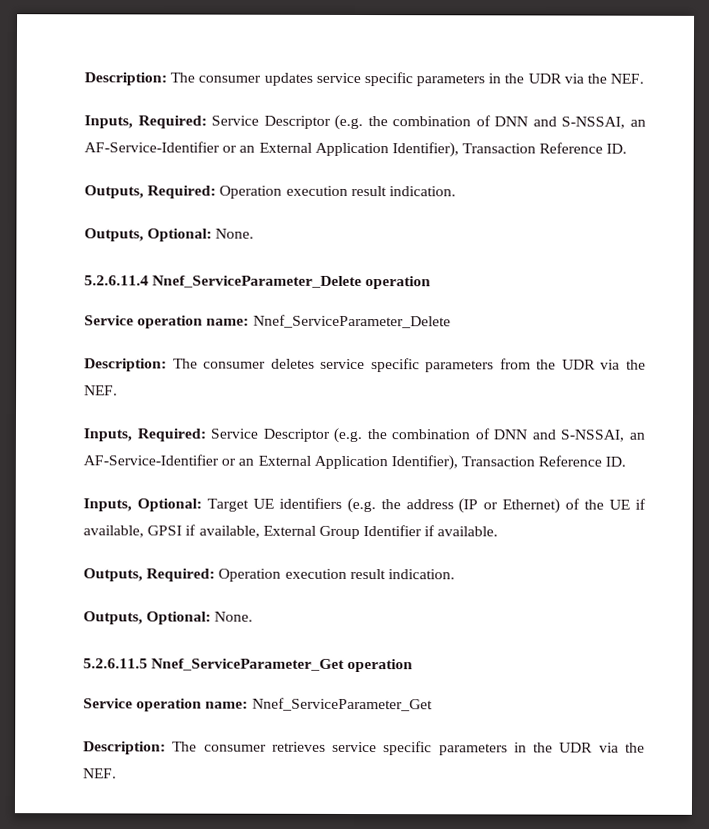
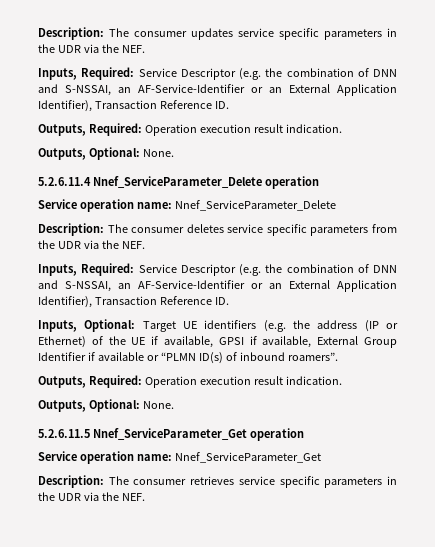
- Inputs, Optional: Target UE identifiers (e.g. the address (IP or Ethernet) of the UE if available, GPSI if available, External Group Identifier if available.
+ Inputs, Optional: Target UE identifiers (e.g. the address (IP or Ethernet) of the UE if available, GPSI if available, External Group Identifier if available or “PLMN ID(s) of inbound roamers”.

